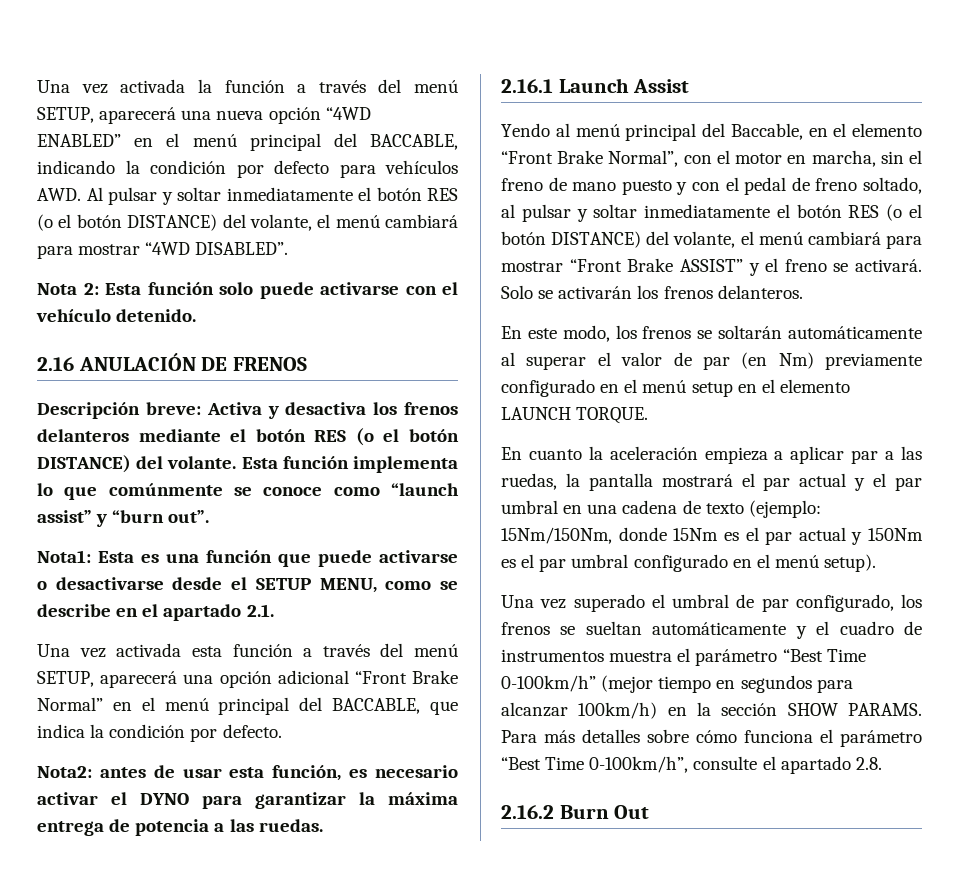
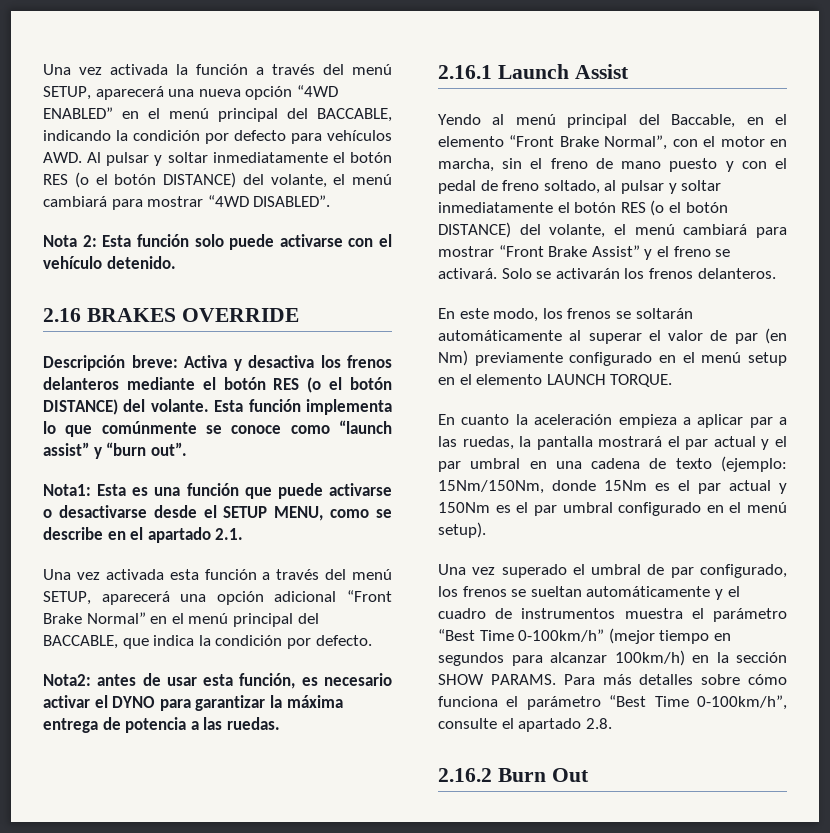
- 2.16 ANULACIÓN DE FRENOS
+ 2.16 BRAKES OVERRIDE
- Yendo al menú principal del Baccable, en el elemento “Front Brake Normal”, con el motor en marcha, sin el freno de mano puesto y con el pedal de freno soltado, al pulsar y soltar inmediatamente el botón RES (o el botón DISTANCE) del volante, el menú cambiará para mostrar “Front Brake ASSIST” y el freno se activará.
+ Yendo al menú principal del Baccable, en el elemento “Front Brake Normal”, con el motor en marcha, sin el freno de mano puesto y con el pedal de freno soltado, al pulsar y soltar inmediatamente el botón RES (o el botón DISTANCE) del volante, el menú cambiará para mostrar “Front Brake Assist” y el freno se activará.

